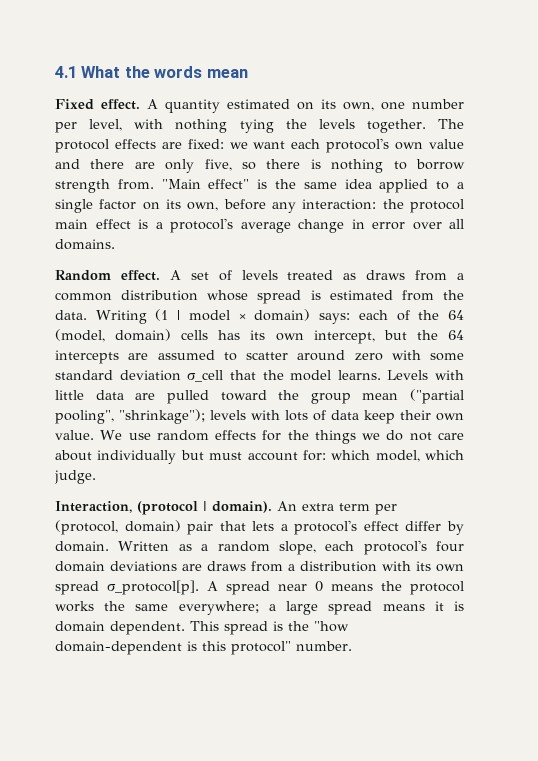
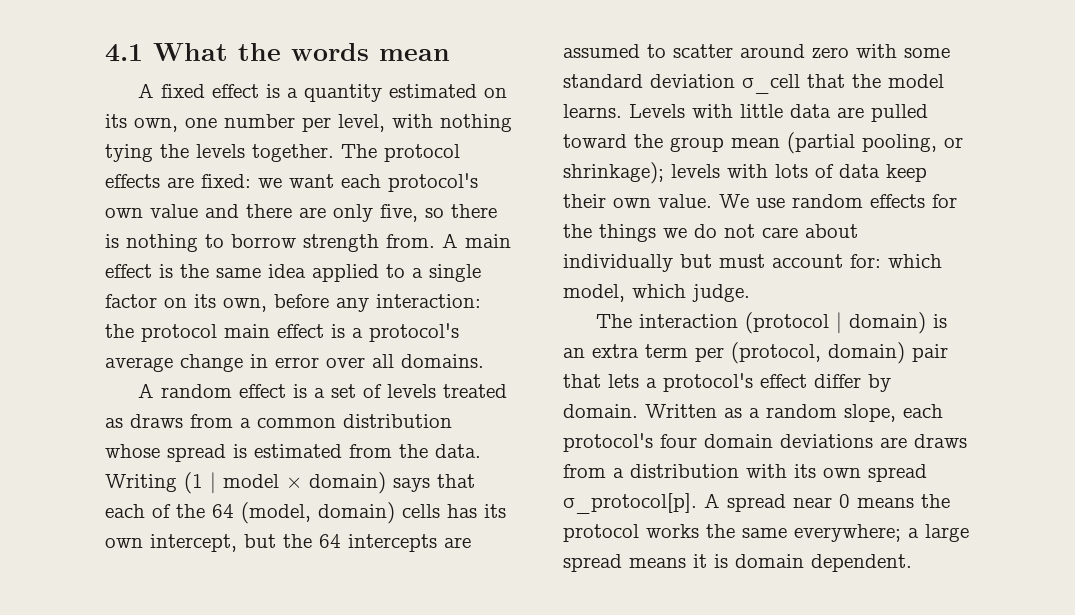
- Fixed effect. A quantity estimated on its own, one number per level, with nothing tying the levels together.
+ A fixed effect is a quantity estimated on its own, one number per level, with nothing tying the levels together.
- "Main effect" is the same idea applied to a single factor on its own, before any interaction: the protocol main effect is a protocol's average change in error over all domains.
+ A main effect is the same idea applied to a single factor on its own, before any interaction: the protocol main effect is a protocol's average change in error over all domains.
- Random effect. A set of levels treated as draws from a common distribution whose spread is estimated from the data.
+ A random effect is a set of levels treated as draws from a common distribution whose spread is estimated from the data.
- Writing (1 | model × domain) says: each of the 64 (model, domain) cells has its own intercept, but the 64 intercepts are assumed to scatter around zero with some standard deviation σ_cell that the model learns.
+ Writing (1 | model × domain) says that each of the 64 (model, domain) cells has its own intercept, but the 64 intercepts are assumed to scatter around zero with some standard deviation σ_cell that the model learns.
- Levels with little data are pulled toward the group mean ("partial pooling", "shrinkage"); levels with lots of data keep their own value.
+ Levels with little data are pulled toward the group mean (partial pooling, or shrinkage); levels with lots of data keep their own value.
- Interaction, (protocol | domain). An extra term per (protocol, domain) pair that lets a protocol's effect differ by domain.
+ The interaction (protocol | domain) is an extra term per (protocol, domain) pair that lets a protocol's effect differ by domain.
- This spread is the "how domain-dependent is this protocol" number.

